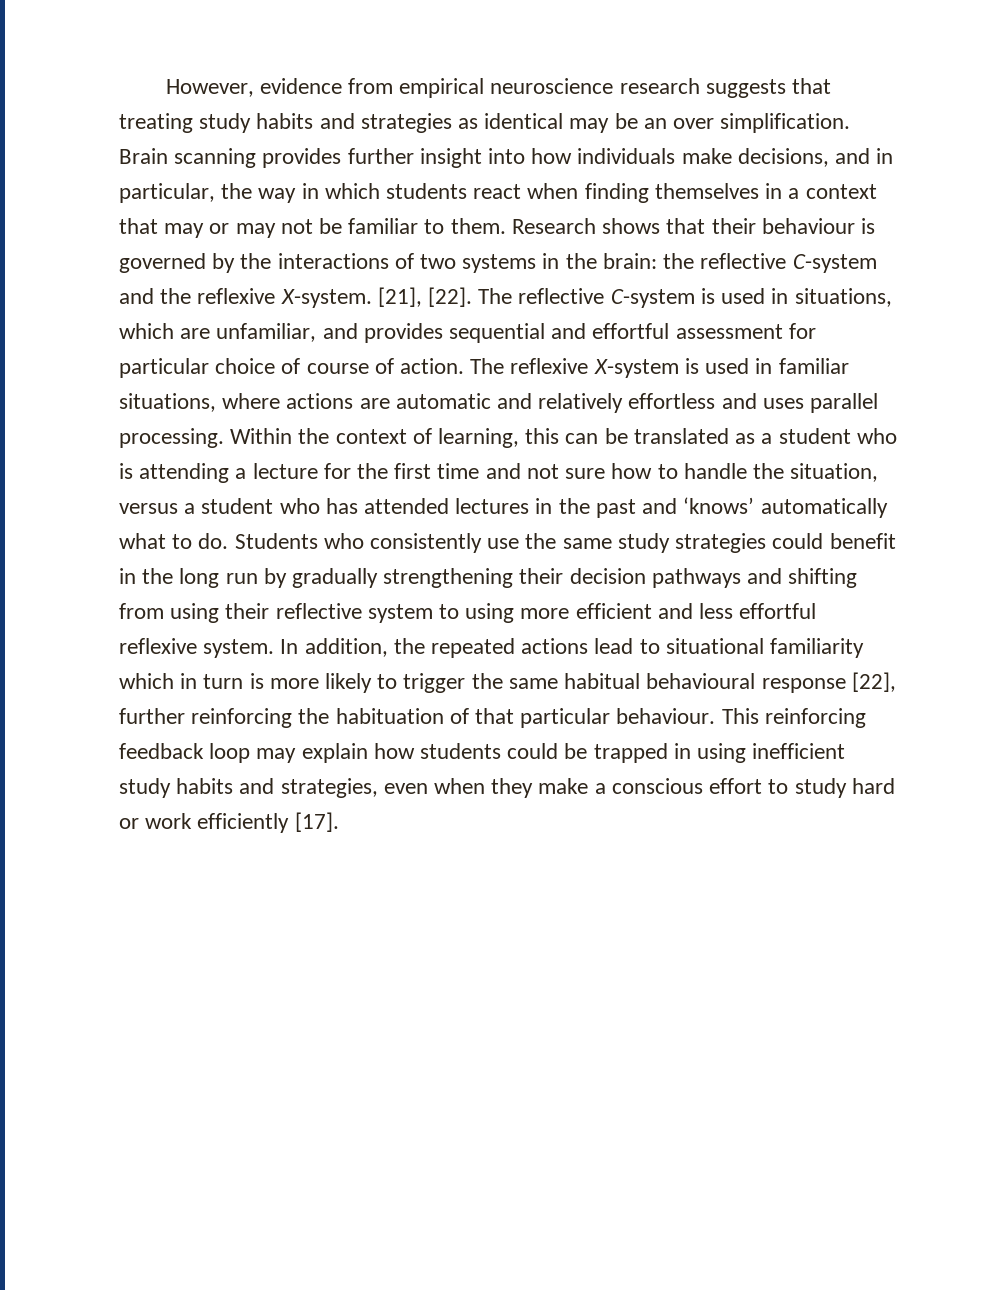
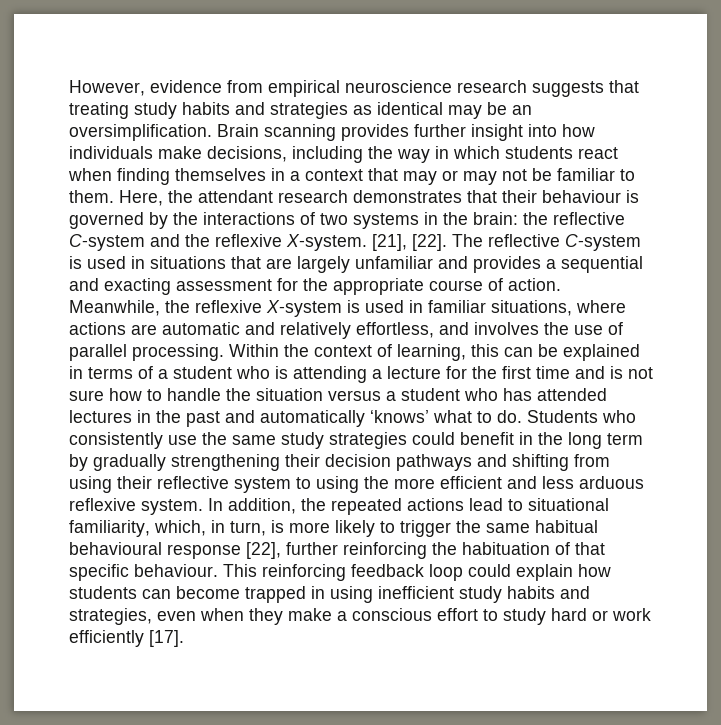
- However, evidence from empirical neuroscience research suggests that treating study habits and strategies as identical may be an over simplification.
+ However, evidence from empirical neuroscience research suggests that treating study habits and strategies as identical may be an oversimplification.
- Brain scanning provides further insight into how individuals make decisions, and in particular, the way in which students react when finding themselves in a context that may or may not be familiar to them.
+ Brain scanning provides further insight into how individuals make decisions, including the way in which students react when finding themselves in a context that may or may not be familiar to them.
- Research shows that their behaviour is governed by the interactions of two systems in the brain: the reflective C-system and the reflexive X-system.
+ Here, the attendant research demonstrates that their behaviour is governed by the interactions of two systems in the brain: the reflective C-system and the reflexive X-system.
- The reflective C-system is used in situations, which are unfamiliar, and provides sequential and effortful assessment for particular choice of course of action.
+ The reflective C-system is used in situations that are largely unfamiliar and provides a sequential and exacting assessment for the appropriate course of action.
- The reflexive X-system is used in familiar situations, where actions are automatic and relatively effortless and uses parallel processing.
+ Meanwhile, the reflexive X-system is used in familiar situations, where actions are automatic and relatively effortless, and involves the use of parallel processing.
- Within the context of learning, this can be translated as a student who is attending a lecture for the first time and not sure how to handle the situation, versus a student who has attended lectures in the past and ‘knows’ automatically what to do.
+ Within the context of learning, this can be explained in terms of a student who is attending a lecture for the first time and is not sure how to handle the situation versus a student who has attended lectures in the past and automatically ‘knows’ what to do.
- Students who consistently use the same study strategies could benefit in the long run by gradually strengthening their decision pathways and shifting from using their reflective system to using more efficient and less effortful reflexive system.
+ Students who consistently use the same study strategies could benefit in the long term by gradually strengthening their decision pathways and shifting from using their reflective system to using the more efficient and less arduous reflexive system.
- In addition, the repeated actions lead to situational familiarity which in turn is more likely to trigger the same habitual behavioural response [22], further reinforcing the habituation of that particular behaviour.
+ In addition, the repeated actions lead to situational familiarity, which, in turn, is more likely to trigger the same habitual behavioural response [22], further reinforcing the habituation of that specific behaviour.
- This reinforcing feedback loop may explain how students could be trapped in using inefficient study habits and strategies, even when they make a conscious effort to study hard or work efficiently [17].
+ This reinforcing feedback loop could explain how students can become trapped in using inefficient study habits and strategies, even when they make a conscious effort to study hard or work efficiently [17].

